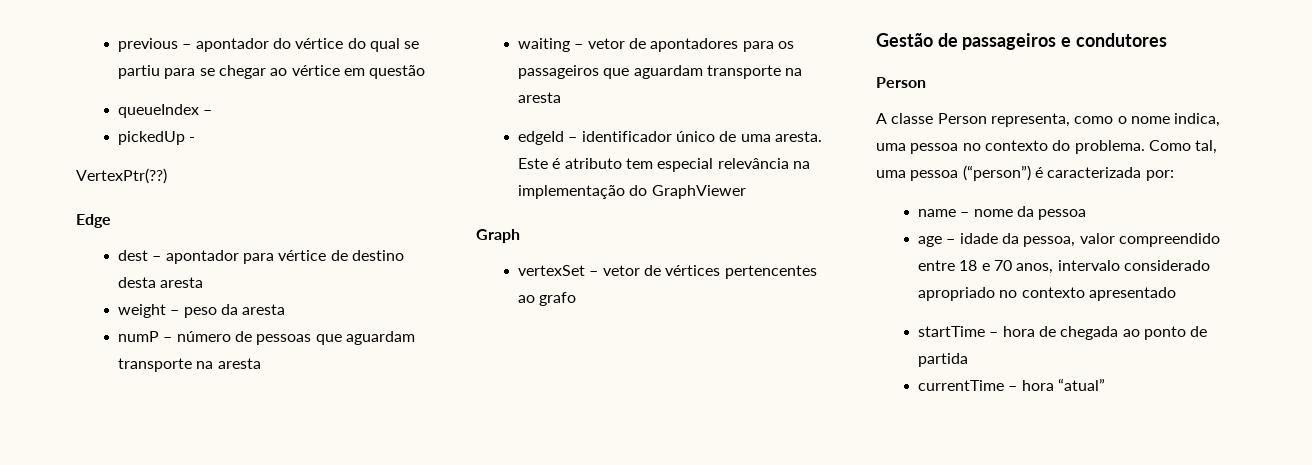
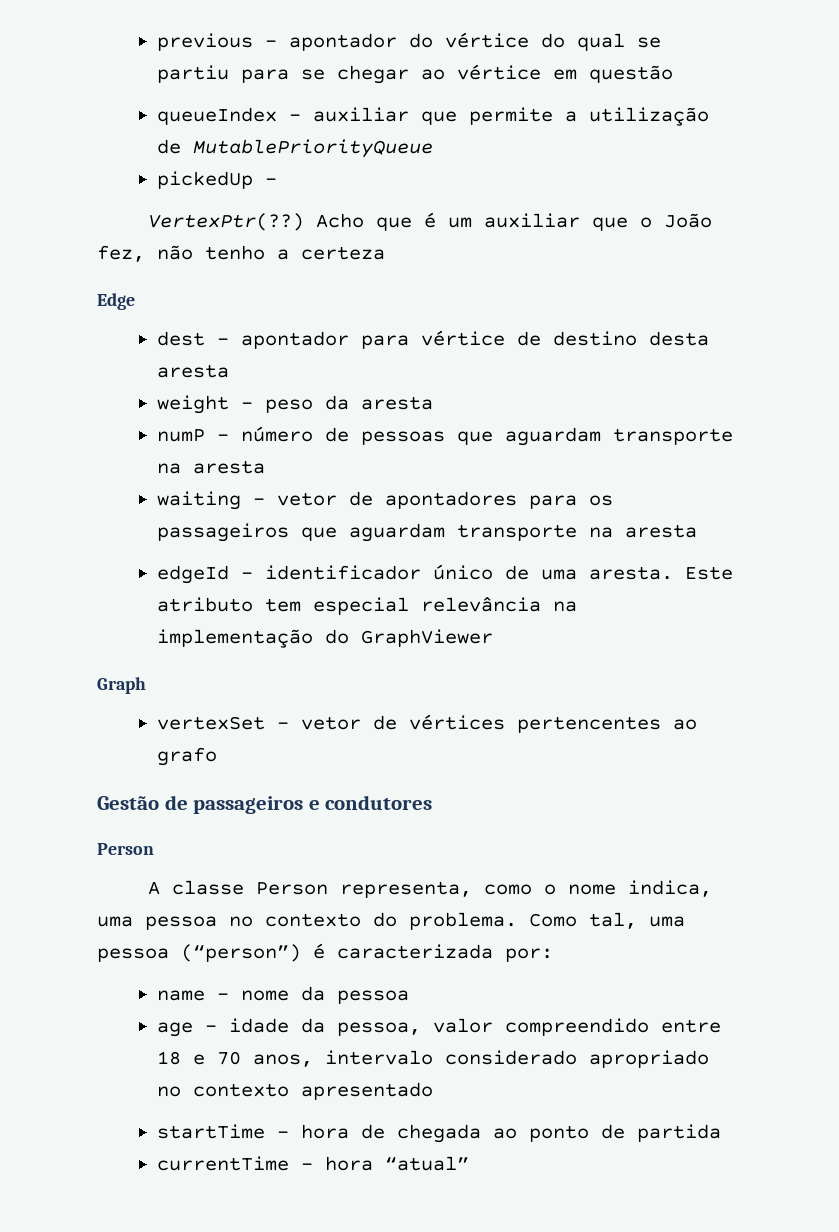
- queueIndex –
+ queueIndex – auxiliar que permite a utilização de MutablePriorityQueue
  pickedUp -
- VertexPtr(??)
+ VertexPtr(??) Acho que é um auxiliar que o João fez, não tenho a certeza
- Este é atributo tem especial relevância na implementação do GraphViewer
+ Este atributo tem especial relevância na implementação do GraphViewer

